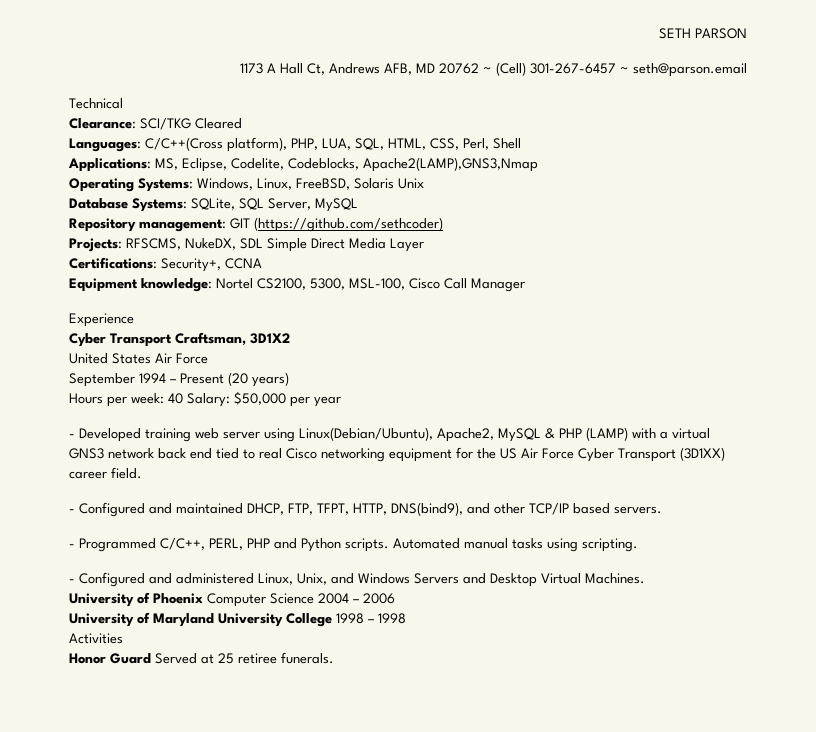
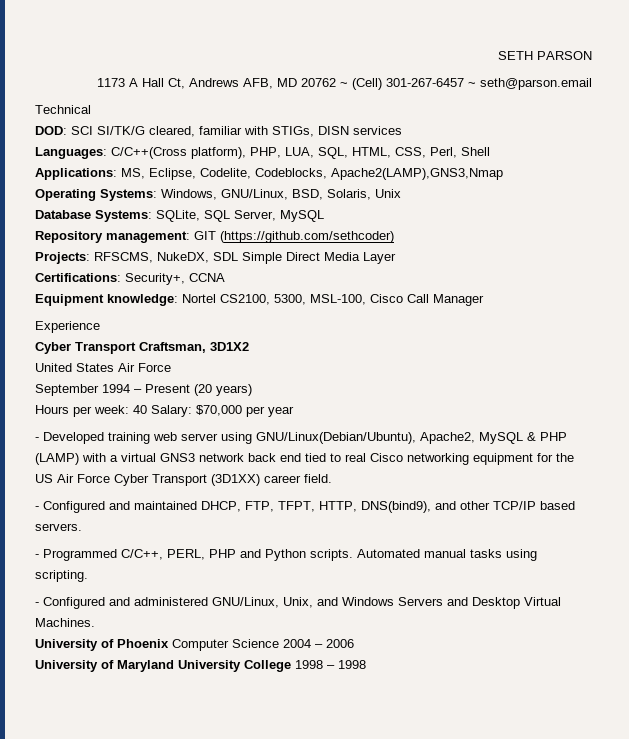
- Clearance: SCI/TKG Cleared
+ DOD: SCI SI/TK/G cleared, familiar with STIGs, DISN services
- Operating Systems: Windows, Linux, FreeBSD, Solaris Unix
+ Operating Systems: Windows, GNU/Linux, BSD, Solaris, Unix
- Hours per week: 40 Salary: $50,000 per year
+ Hours per week: 40 Salary: $70,000 per year
- - Developed training web server using Linux(Debian/Ubuntu), Apache2, MySQL & PHP (LAMP) with a virtual GNS3 network back end tied to real Cisco networking equipment for the US Air Force Cyber Transport (3D1XX) career field.
+ - Developed training web server using GNU/Linux(Debian/Ubuntu), Apache2, MySQL & PHP (LAMP) with a virtual GNS3 network back end tied to real Cisco networking equipment for the US Air Force Cyber Transport (3D1XX) career field.
- - Configured and administered Linux, Unix, and Windows Servers and Desktop Virtual Machines.
+ - Configured and administered GNU/Linux, Unix, and Windows Servers and Desktop Virtual Machines.
- Activities
- Honor Guard Served at 25 retiree funerals.

